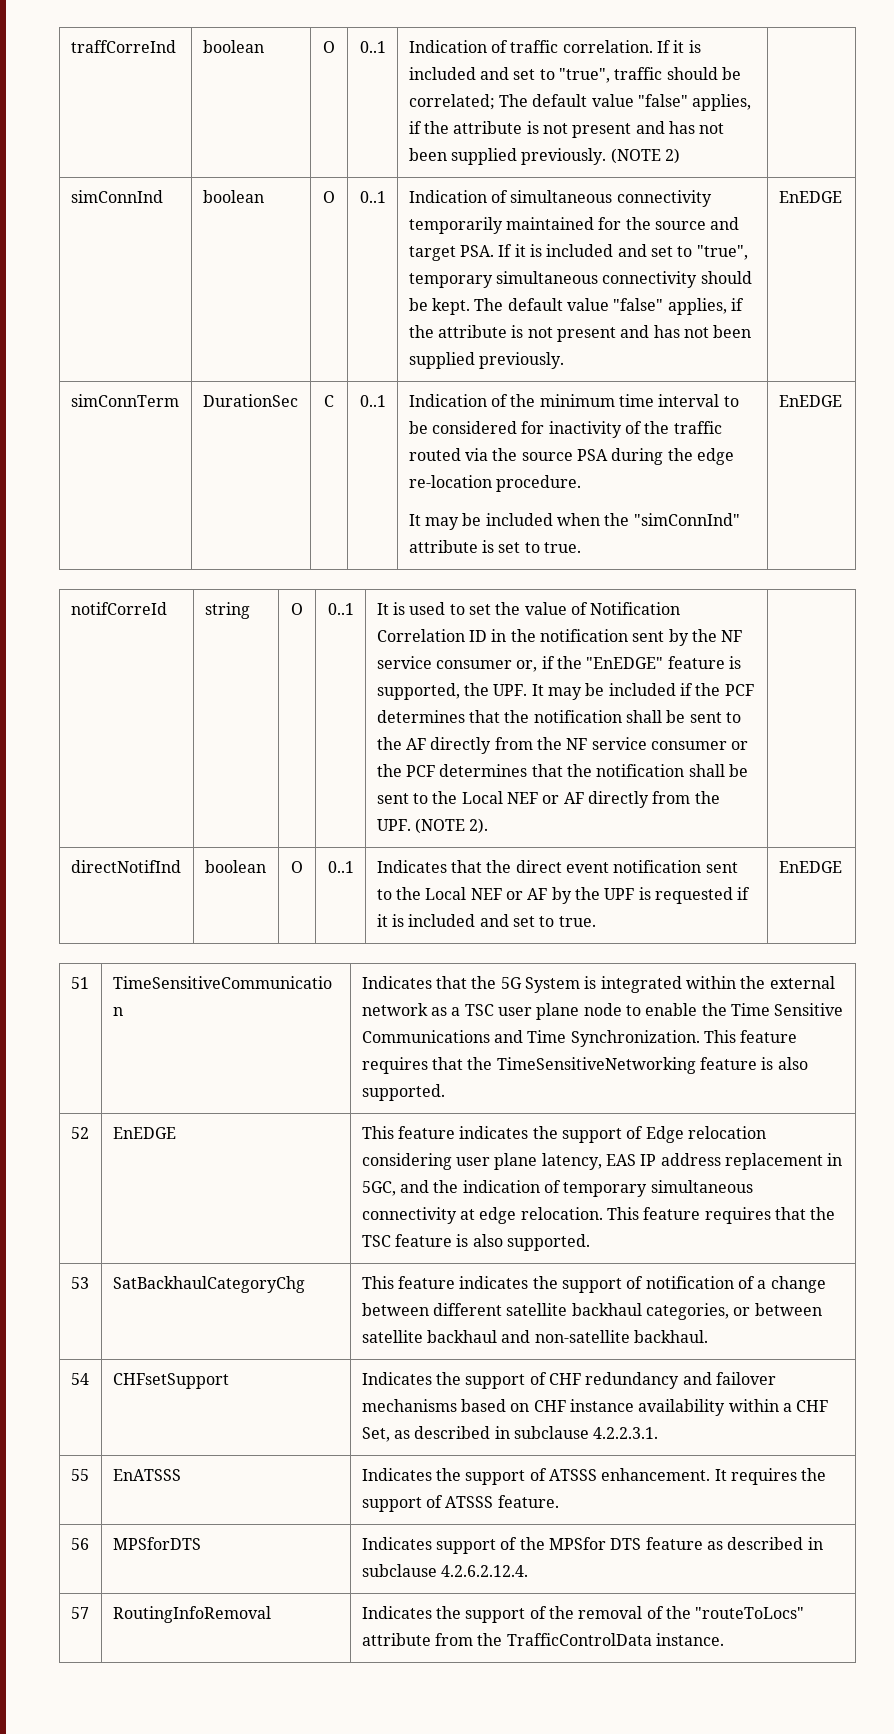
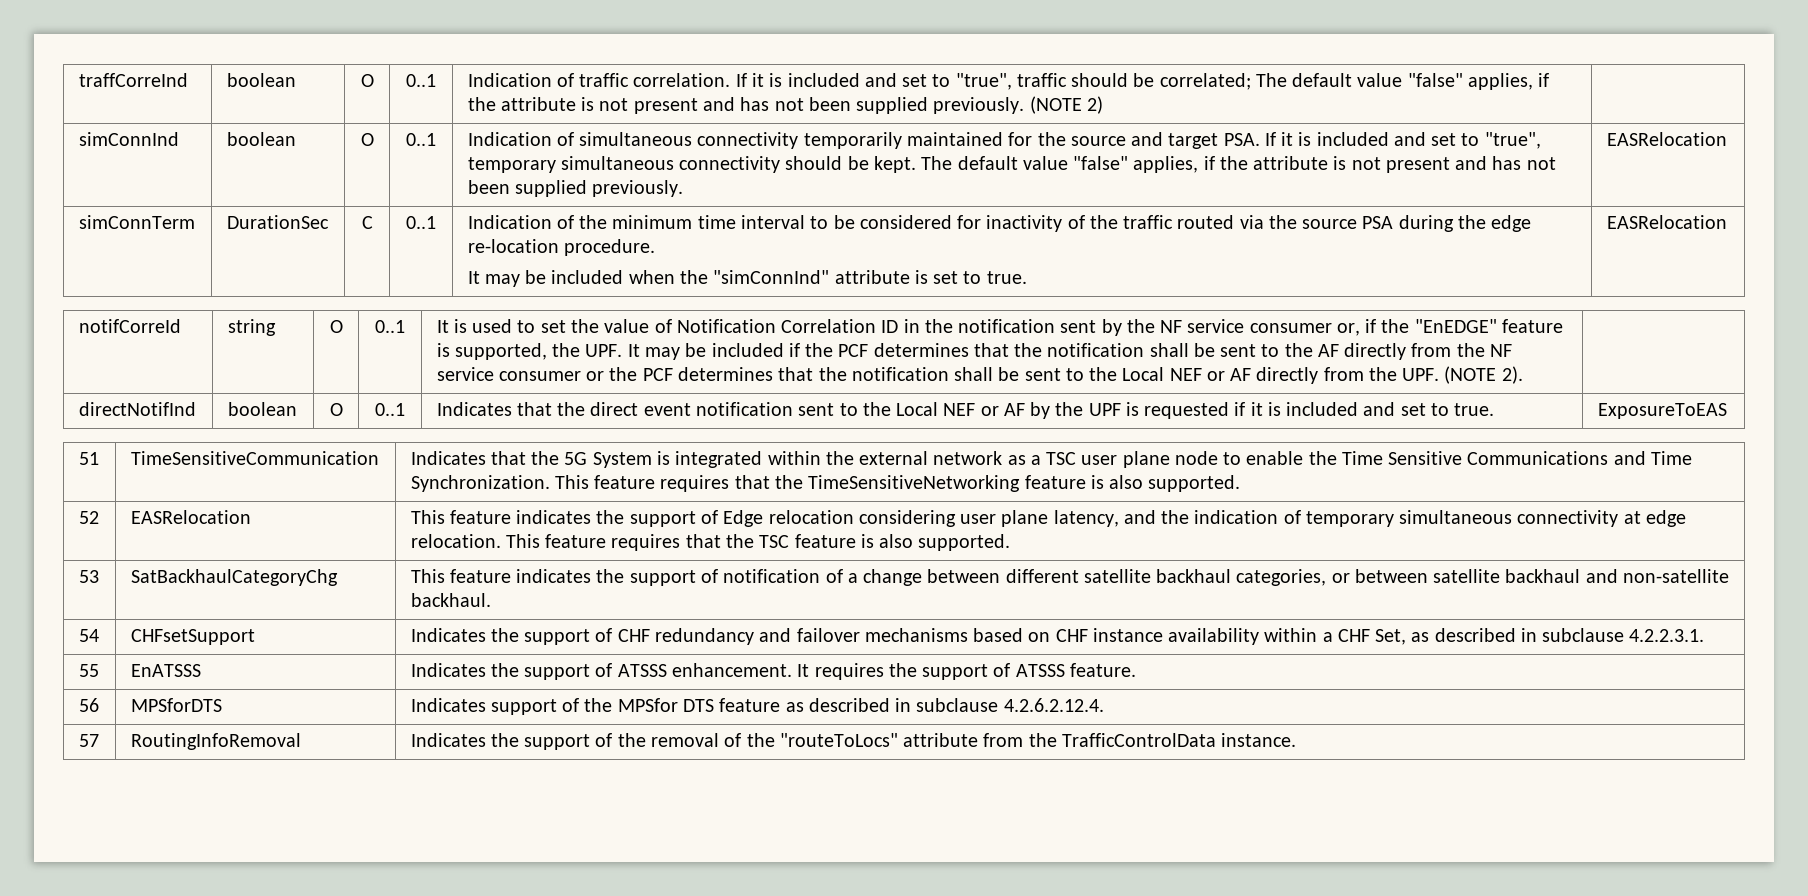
- The default value "false" applies, if the attribute is not present and has not been supplied previously. | EnEDGE
+ The default value "false" applies, if the attribute is not present and has not been supplied previously. | EASRelocation
- It may be included when the "simConnInd" attribute is set to true. | EnEDGE
+ It may be included when the "simConnInd" attribute is set to true. | EASRelocation
- directNotifInd | boolean | O | 0..1 | Indicates that the direct event notification sent to the Local NEF or AF by the UPF is requested if it is included and set to true. | EnEDGE
+ directNotifInd | boolean | O | 0..1 | Indicates that the direct event notification sent to the Local NEF or AF by the UPF is requested if it is included and set to true. | ExposureToEAS
- 52 | EnEDGE | This feature indicates the support of Edge relocation considering user plane latency, EAS IP address replacement in 5GC, and the indication of temporary simultaneous connectivity at edge relocation. This feature requires that the TSC feature is also supported.
+ 52 | EASRelocation | This feature indicates the support of Edge relocation considering user plane latency, and the indication of temporary simultaneous connectivity at edge relocation. This feature requires that the TSC feature is also supported.

